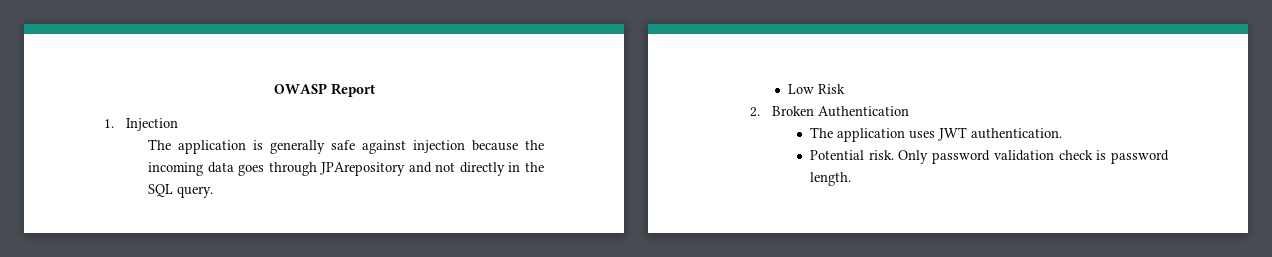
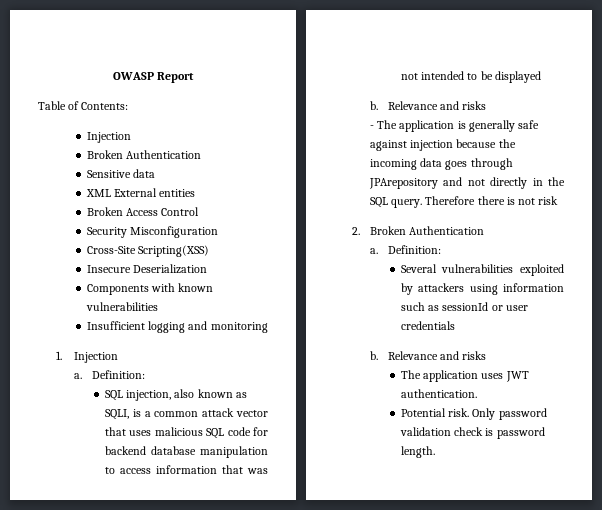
+ Table of Contents:
+ Injection
+ Broken Authentication
+ Sensitive data
+ XML External entities
+ Broken Access Control
+ Security Misconfiguration
+ Cross-Site Scripting(XSS)
+ Insecure Deserialization
+ Components with known vulnerabilities
+ Insufficient logging and monitoring
  1. Injection
- The application is generally safe against injection because the incoming data goes through JPArepository and not directly in the SQL query.
- Low Risk
+ a. Definition:
+ SQL injection, also known as SQLI, is a common attack vector that uses malicious SQL code for backend database manipulation to access information that was not intended to be displayed
+ b. Relevance and risks
+ - The application is generally safe against injection because the incoming data goes through JPArepository and not directly in the SQL query. Therefore there is not risk
  2. Broken Authentication
+ a. Definition:
+ Several vulnerabilities exploited by attackers using information such as sessionId or user credentials
+ b. Relevance and risks

